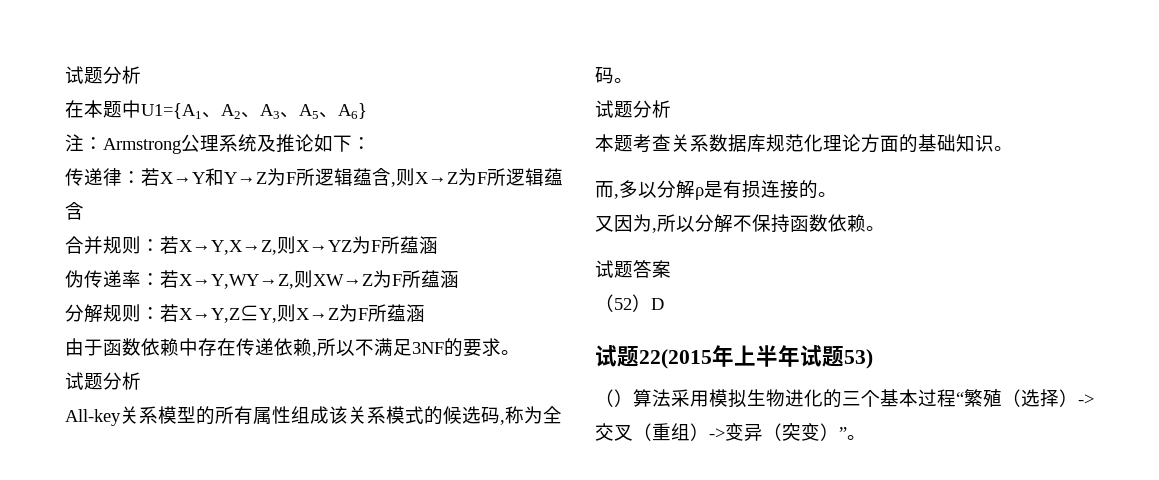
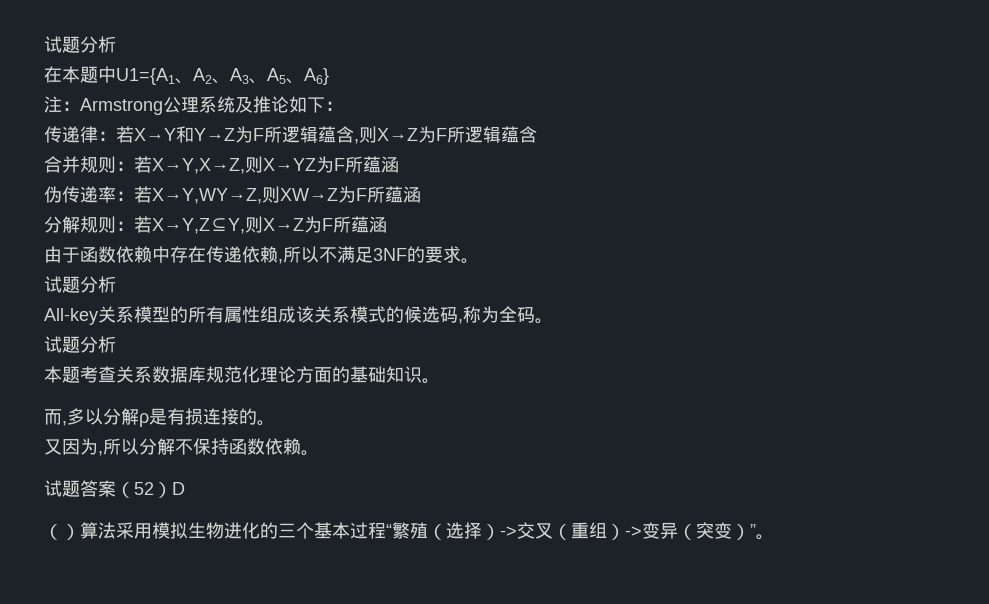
- 试题答案
- （52）D
+ 试题答案（52）D
- 试题22(2015年上半年试题53)

